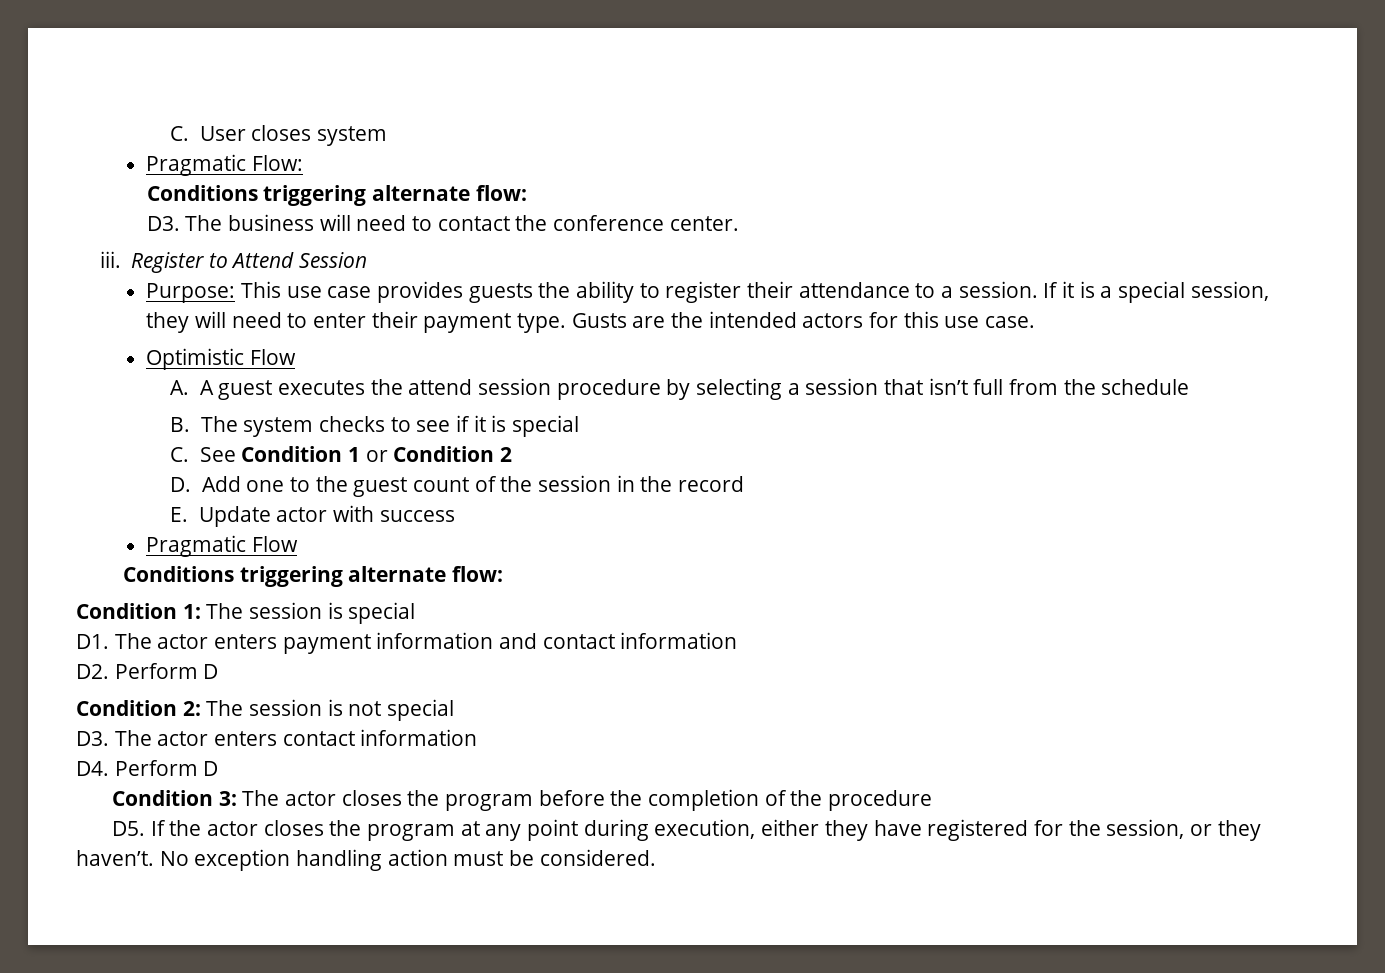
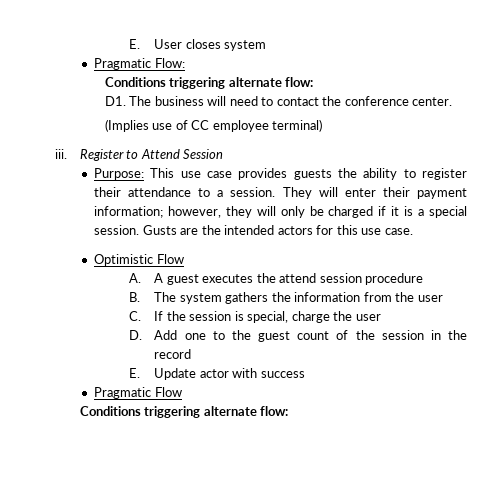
- C. User closes system
+ E. User closes system
- D3. The business will need to contact the conference center.
+ D1. The business will need to contact the conference center.
+ (Implies use of CC employee terminal)
- If it is a special session, they will need to enter their payment type.
+ They will enter their payment information; however, they will only be charged if it is a special session.
- A. A guest executes the attend session procedure by selecting a session that isn’t full from the schedule
- B. The system checks to see if it is special
- C. See Condition 1 or Condition 2
+ A. A guest executes the attend session procedure
+ B. The system gathers the information from the user
+ C. If the session is special, charge the user
- Condition 1: The session is special
- D1. The actor enters payment information and contact information
- D2. Perform D
- Condition 2: The session is not special
- D3. The actor enters contact information
- D4. Perform D
- Condition 3: The actor closes the program before the completion of the procedure
- D5. If the actor closes the program at any point during execution, either they have registered for the session, or they haven’t. No exception handling action must be considered.

